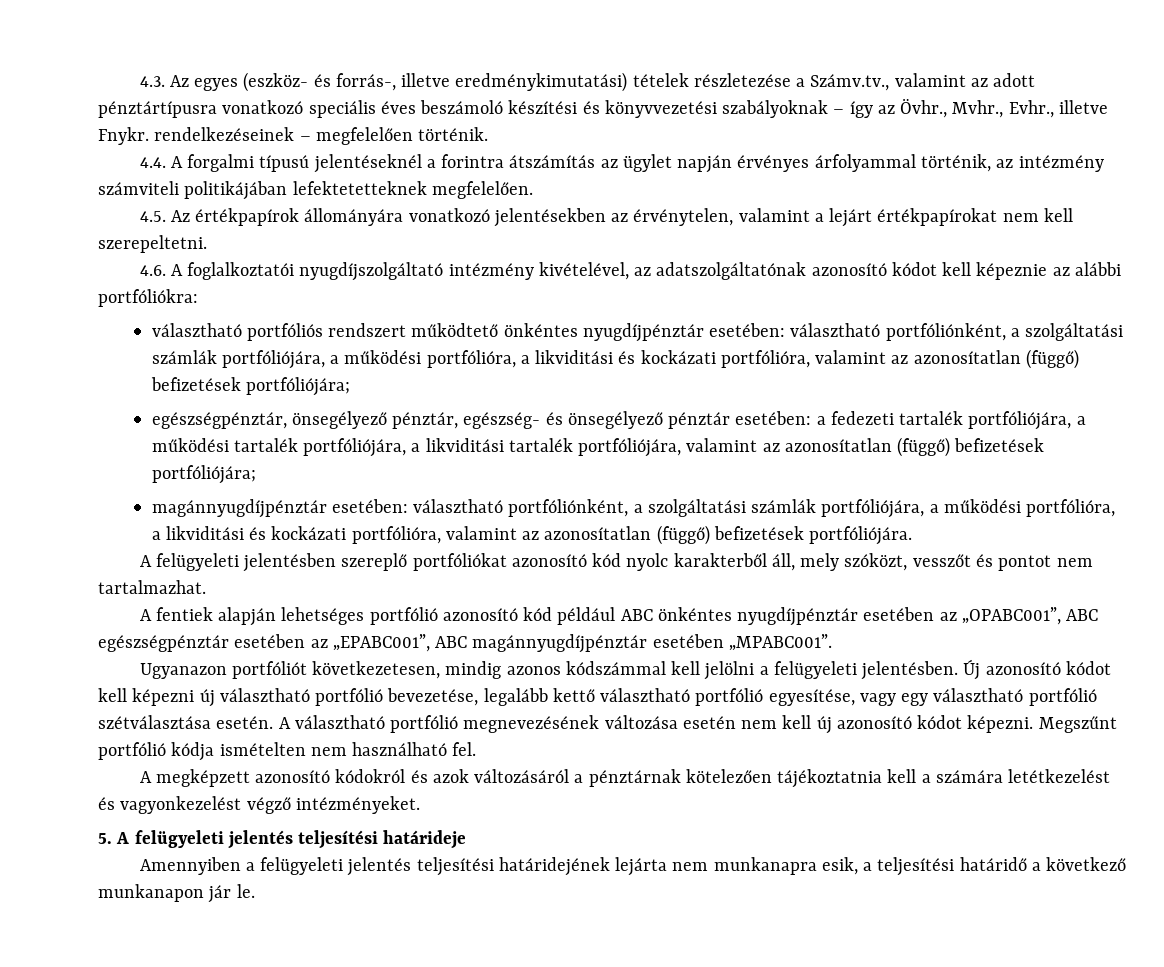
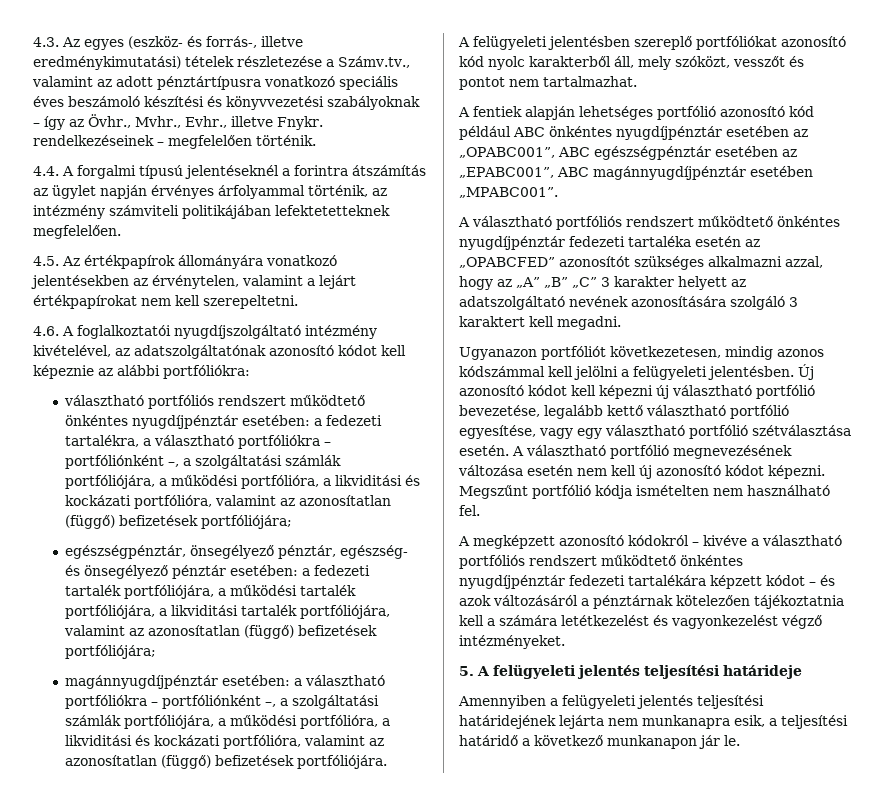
- választható portfóliós rendszert működtető önkéntes nyugdíjpénztár esetében: választható portfóliónként, a szolgáltatási számlák portfóliójára, a működési portfólióra, a likviditási és kockázati portfólióra, valamint az azonosítatlan (függő) befizetések portfóliójára;
+ választható portfóliós rendszert működtető önkéntes nyugdíjpénztár esetében: a fedezeti tartalékra, a választható portfóliókra – portfóliónként –, a szolgáltatási számlák portfóliójára, a működési portfólióra, a likviditási és kockázati portfólióra, valamint az azonosítatlan (függő) befizetések portfóliójára;
- magánnyugdíjpénztár esetében: választható portfóliónként, a szolgáltatási számlák portfóliójára, a működési portfólióra, a likviditási és kockázati portfólióra, valamint az azonosítatlan (függő) befizetések portfóliójára.
+ magánnyugdíjpénztár esetében: a választható portfóliókra – portfóliónként –, a szolgáltatási számlák portfóliójára, a működési portfólióra, a likviditási és kockázati portfólióra, valamint az azonosítatlan (függő) befizetések portfóliójára.
+ A választható portfóliós rendszert működtető önkéntes nyugdíjpénztár fedezeti tartaléka esetén az „OPABCFED” azonosítót szükséges alkalmazni azzal, hogy az „A” „B” „C” 3 karakter helyett az adatszolgáltató nevének azonosítására szolgáló 3 karaktert kell megadni.
- A megképzett azonosító kódokról és azok változásáról a pénztárnak kötelezően tájékoztatnia kell a számára letétkezelést és vagyonkezelést végző intézményeket.
+ A megképzett azonosító kódokról – kivéve a választható portfóliós rendszert működtető önkéntes nyugdíjpénztár fedezeti tartalékára képzett kódot – és azok változásáról a pénztárnak kötelezően tájékoztatnia kell a számára letétkezelést és vagyonkezelést végző intézményeket.

